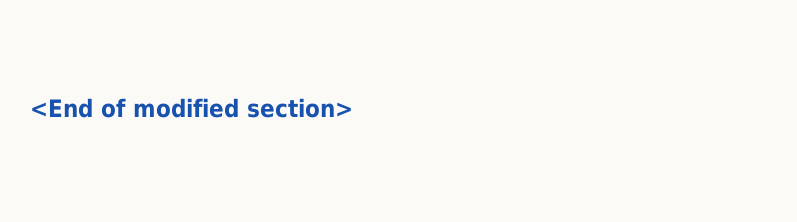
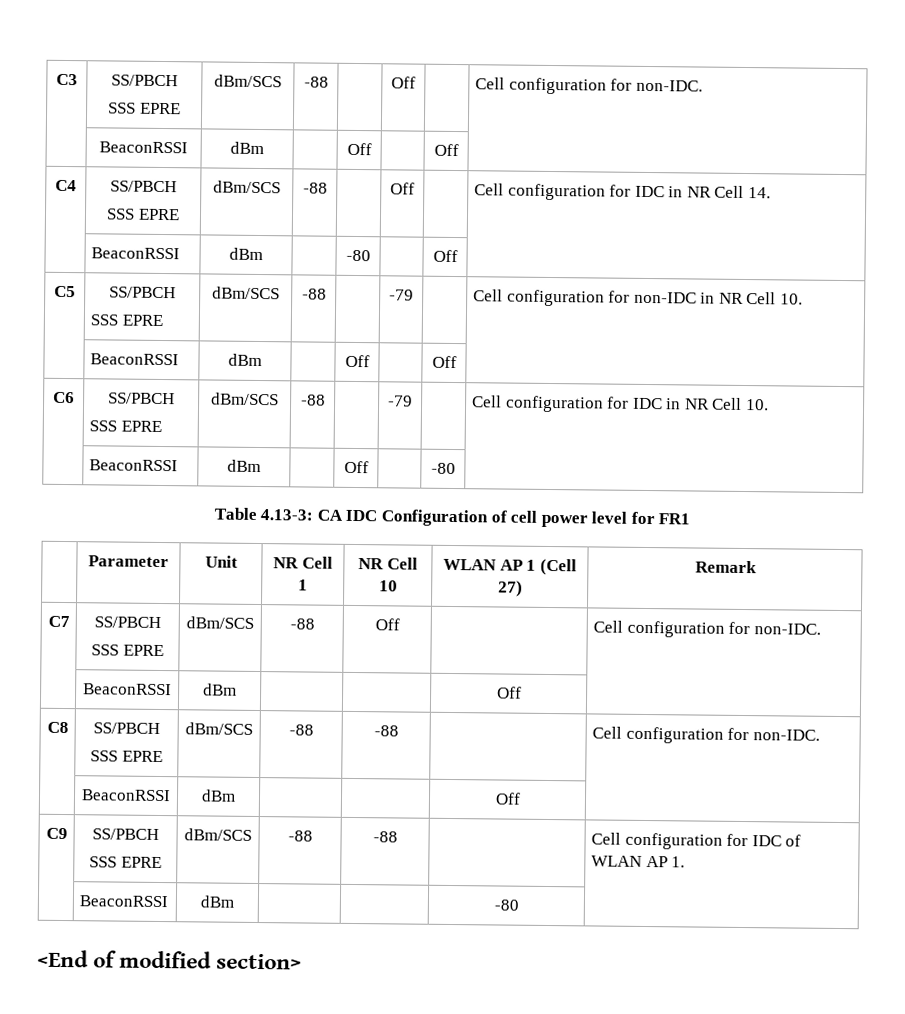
+ C3 | SS/PBCH
+ SSS EPRE | dBm/SCS | -88 | | Off | | Cell configuration for non-IDC.
+ | BeaconRSSI | dBm | | Off | | Off |
+ C4 | SS/PBCH
+ SSS EPRE | dBm/SCS | -88 | | Off | | Cell configuration for IDC in NR Cell 14.
+ | BeaconRSSI | dBm | | -80 | | Off |
+ C5 | SS/PBCH
+ SSS EPRE | dBm/SCS | -88 | | -79 | | Cell configuration for non-IDC in NR Cell 10.
+ | BeaconRSSI | dBm | | Off | | Off |
+ C6 | SS/PBCH
+ SSS EPRE | dBm/SCS | -88 | | -79 | | Cell configuration for IDC in NR Cell 10.
+ | BeaconRSSI | dBm | | Off | | -80 |
+ Table 4.13-3: CA IDC Configuration of cell power level for FR1
+ | Parameter | Unit | NR Cell 1 | NR Cell 10 | WLAN AP 1 (Cell 27) | Remark
+ C7 | SS/PBCH
+ SSS EPRE | dBm/SCS | -88 | Off | | Cell configuration for non-IDC.
+ | BeaconRSSI | dBm | | | Off |
+ C8 | SS/PBCH
+ SSS EPRE | dBm/SCS | -88 | -88 | | Cell configuration for non-IDC.
+ | BeaconRSSI | dBm | | | Off |
+ C9 | SS/PBCH
+ SSS EPRE | dBm/SCS | -88 | -88 | | Cell configuration for IDC of WLAN AP 1.
+ | BeaconRSSI | dBm | | | -80 |

